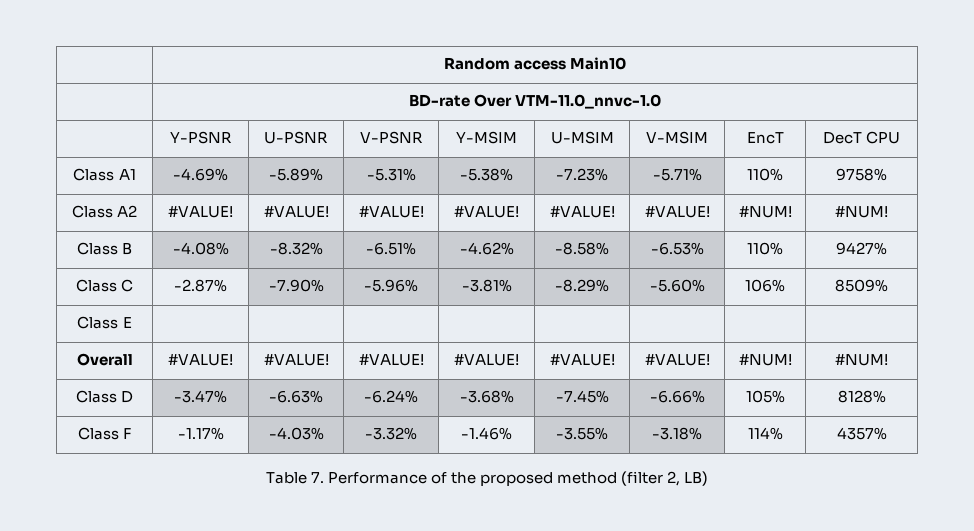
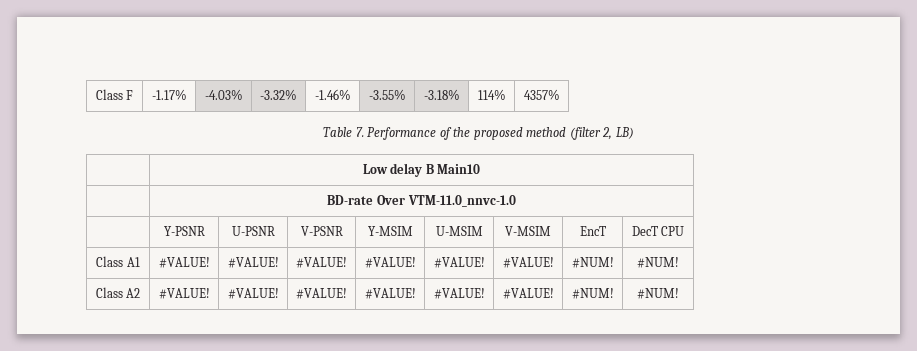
- | Random access Main10
- | BD-rate Over VTM-11.0_nnvc-1.0
- | Y-PSNR | U-PSNR | V-PSNR | Y-MSIM | U-MSIM | V-MSIM | EncT | DecT CPU
- Class A1 | -4.69% | -5.89% | -5.31% | -5.38% | -7.23% | -5.71% | 110% | 9758%
- Class A2 | #VALUE! | #VALUE! | #VALUE! | #VALUE! | #VALUE! | #VALUE! | #NUM! | #NUM!
- Class B | -4.08% | -8.32% | -6.51% | -4.62% | -8.58% | -6.53% | 110% | 9427%
- Class C | -2.87% | -7.90% | -5.96% | -3.81% | -8.29% | -5.60% | 106% | 8509%
- Class E | | | | | | | |
- Overall | #VALUE! | #VALUE! | #VALUE! | #VALUE! | #VALUE! | #VALUE! | #NUM! | #NUM!
- Class D | -3.47% | -6.63% | -6.24% | -3.68% | -7.45% | -6.66% | 105% | 8128%
+ | Low delay B Main10
+ | BD-rate Over VTM-11.0_nnvc-1.0
+ | Y-PSNR | U-PSNR | V-PSNR | Y-MSIM | U-MSIM | V-MSIM | EncT | DecT CPU
+ Class A1 | #VALUE! | #VALUE! | #VALUE! | #VALUE! | #VALUE! | #VALUE! | #NUM! | #NUM!
+ Class A2 | #VALUE! | #VALUE! | #VALUE! | #VALUE! | #VALUE! | #VALUE! | #NUM! | #NUM!

